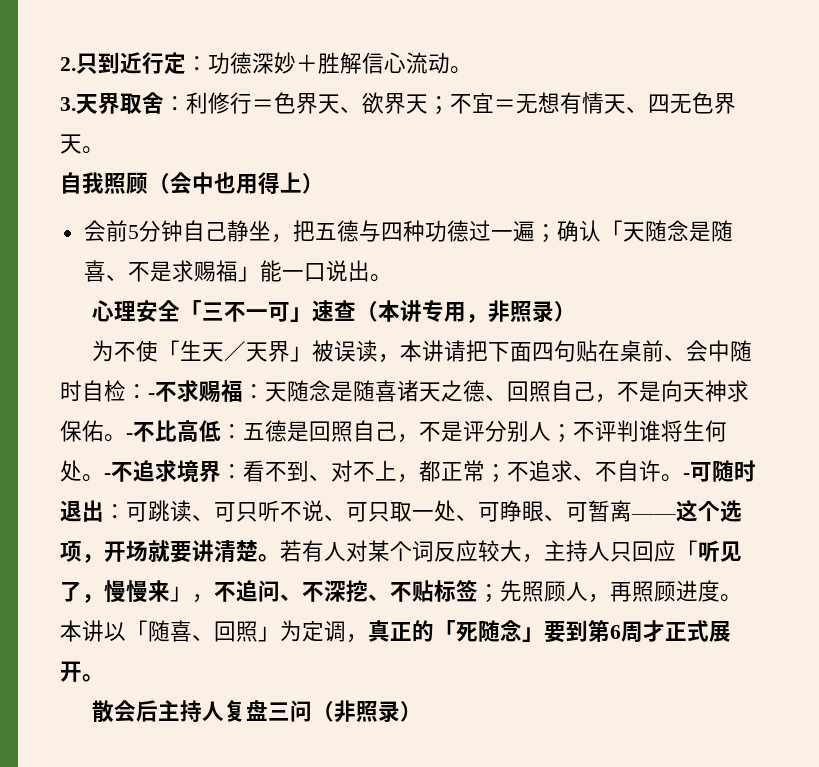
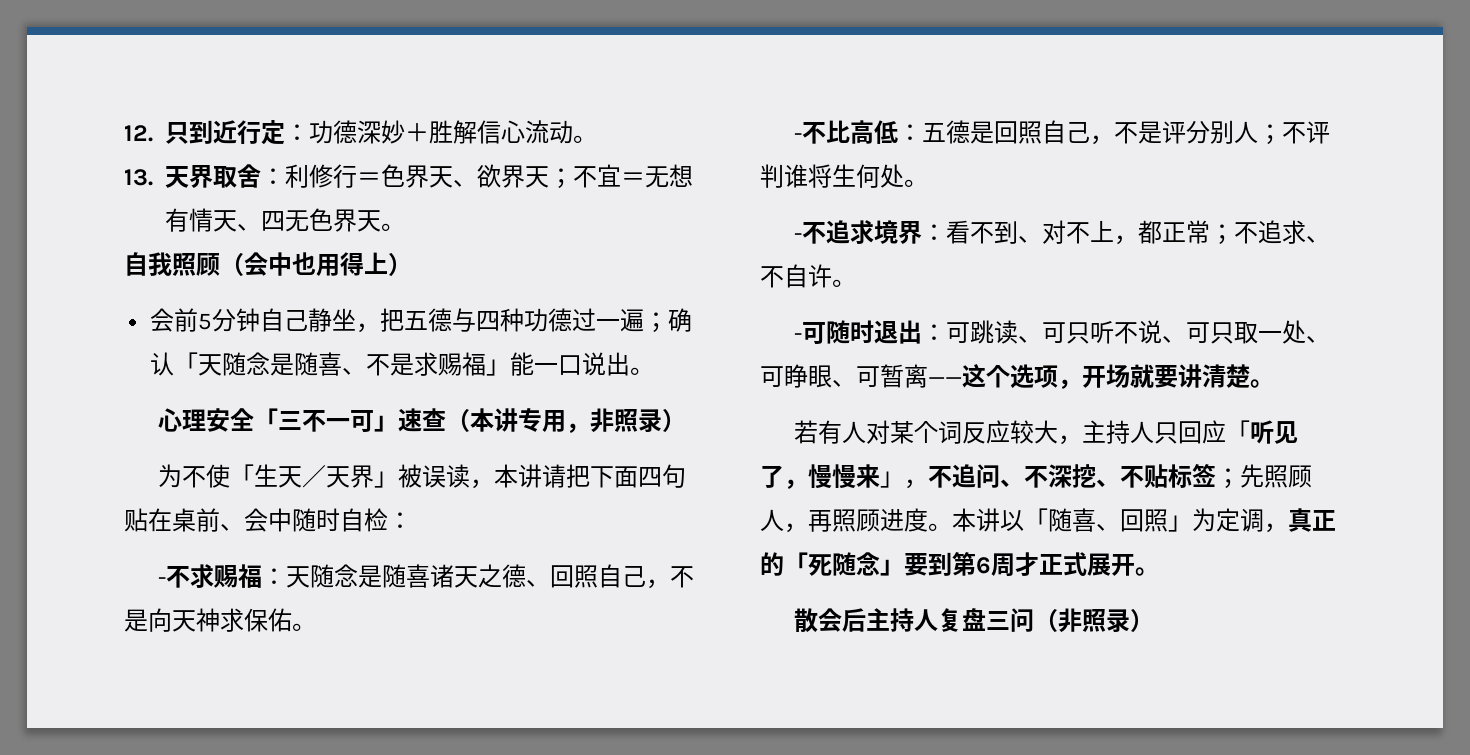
- 2.只到近行定：功德深妙＋胜解信心流动。
+ 12.只到近行定：功德深妙＋胜解信心流动。
- 3.天界取舍：利修行＝色界天、欲界天；不宜＝无想有情天、四无色界天。
+ 13.天界取舍：利修行＝色界天、欲界天；不宜＝无想有情天、四无色界天。
- 为不使「生天／天界」被误读，本讲请把下面四句贴在桌前、会中随时自检：-不求赐福：
+ 为不使「生天／天界」被误读，本讲请把下面四句贴在桌前、会中随时自检：
+ -不求赐福：
- 天随念是随喜诸天之德、回照自己，不是向天神求保佑。-不比高低：
+ 天随念是随喜诸天之德、回照自己，不是向天神求保佑。
+ -不比高低：
- 不评判谁将生何处。-不追求境界：
+ 不评判谁将生何处。
+ -不追求境界：
- 不追求、不自许。-可随时退出：
+ 不追求、不自许。
+ -可随时退出：
- 可跳读、可只听不说、可只取一处、可睁眼、可暂离——这个选项，开场就要讲清楚。若有人对某个词反应较大，主持人只回应「听见了，慢慢来」，不追问、不深挖、不贴标签；
+ 可跳读、可只听不说、可只取一处、可睁眼、可暂离——这个选项，开场就要讲清楚。
+ 若有人对某个词反应较大，主持人只回应「听见了，慢慢来」，不追问、不深挖、不贴标签；

